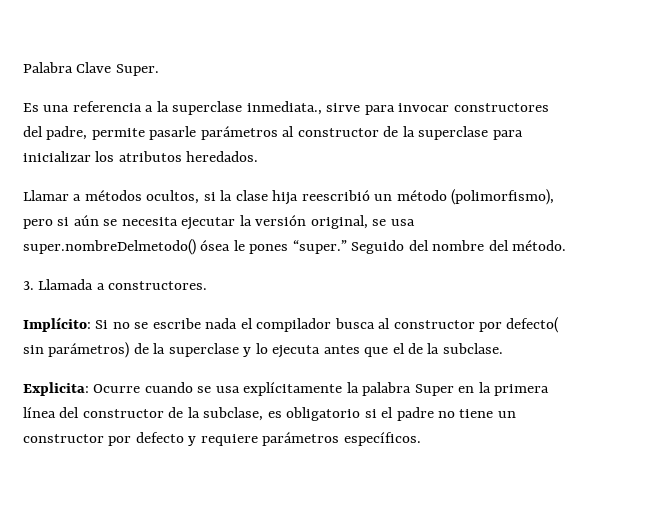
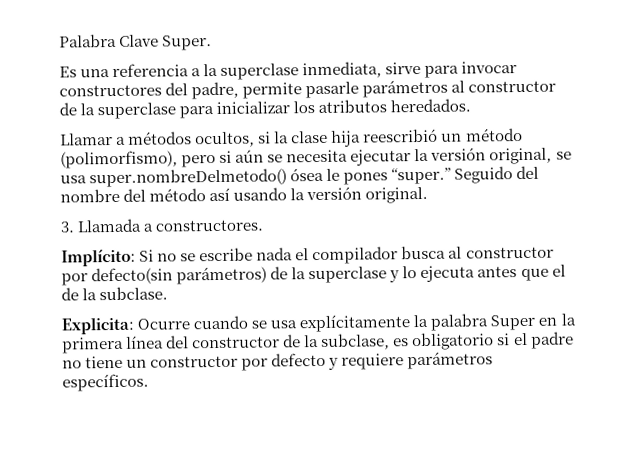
- Es una referencia a la superclase inmediata., sirve para invocar constructores del padre, permite pasarle parámetros al constructor de la superclase para inicializar los atributos heredados.
+ Es una referencia a la superclase inmediata, sirve para invocar constructores del padre, permite pasarle parámetros al constructor de la superclase para inicializar los atributos heredados.
- Seguido del nombre del método.
+ Seguido del nombre del método así usando la versión original.
- Implícito: Si no se escribe nada el compilador busca al constructor por defecto( sin parámetros) de la superclase y lo ejecuta antes que el de la subclase.
+ Implícito: Si no se escribe nada el compilador busca al constructor por defecto(sin parámetros) de la superclase y lo ejecuta antes que el de la subclase.

